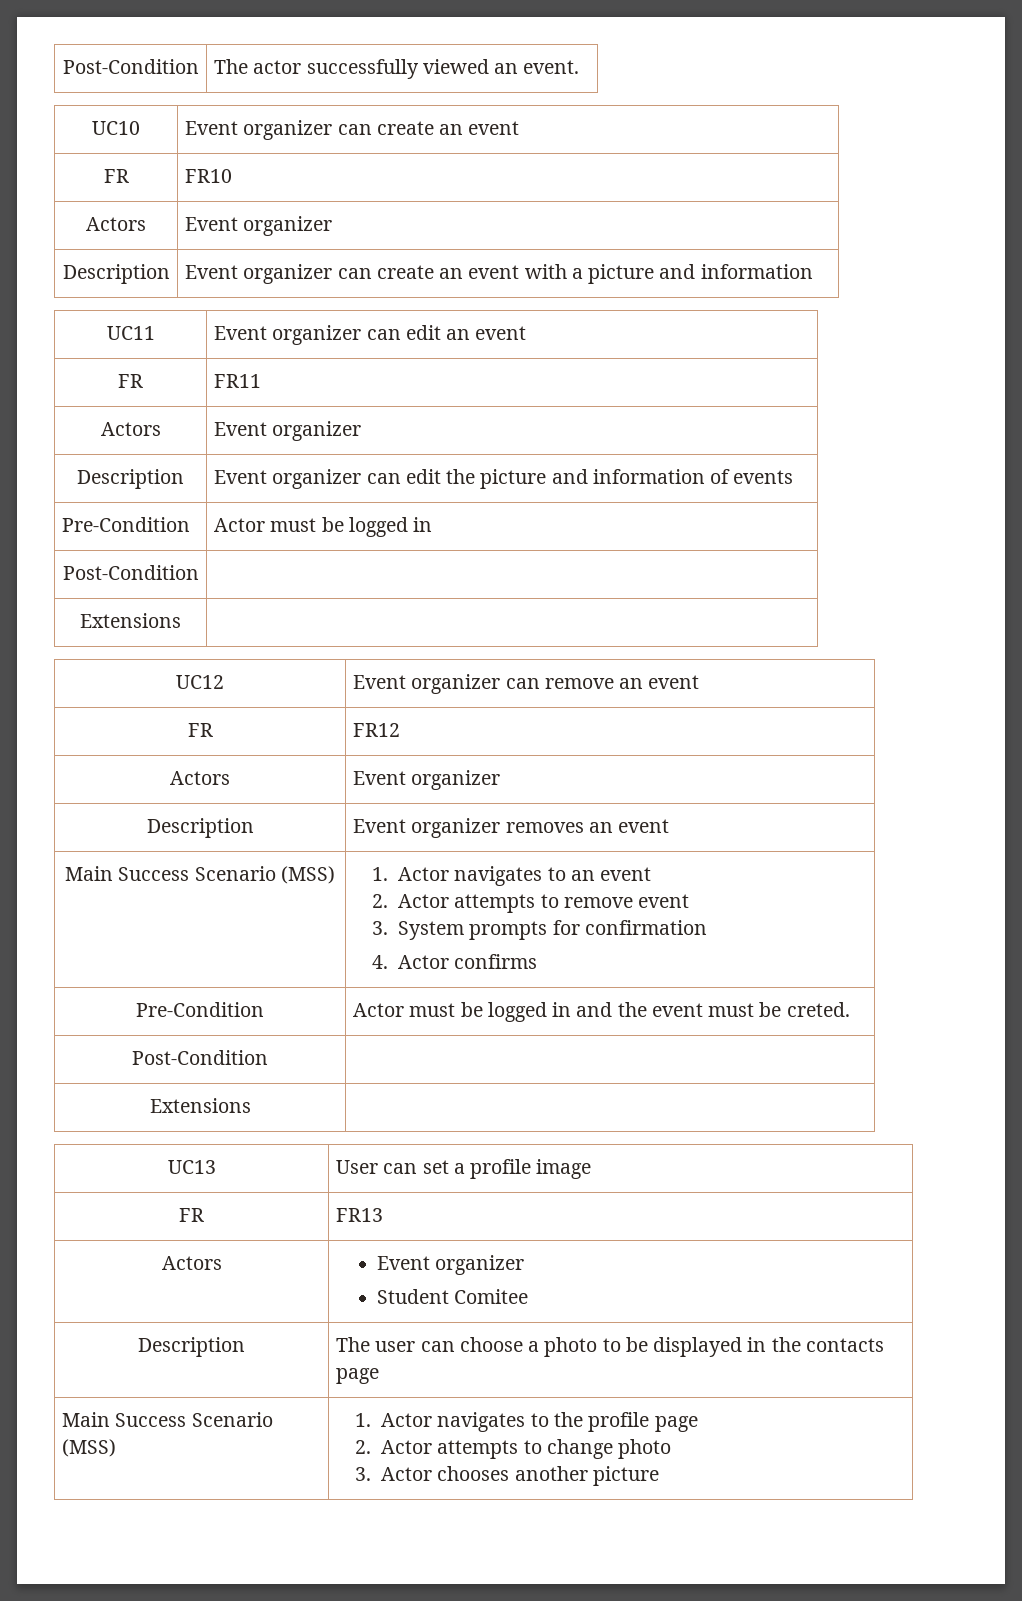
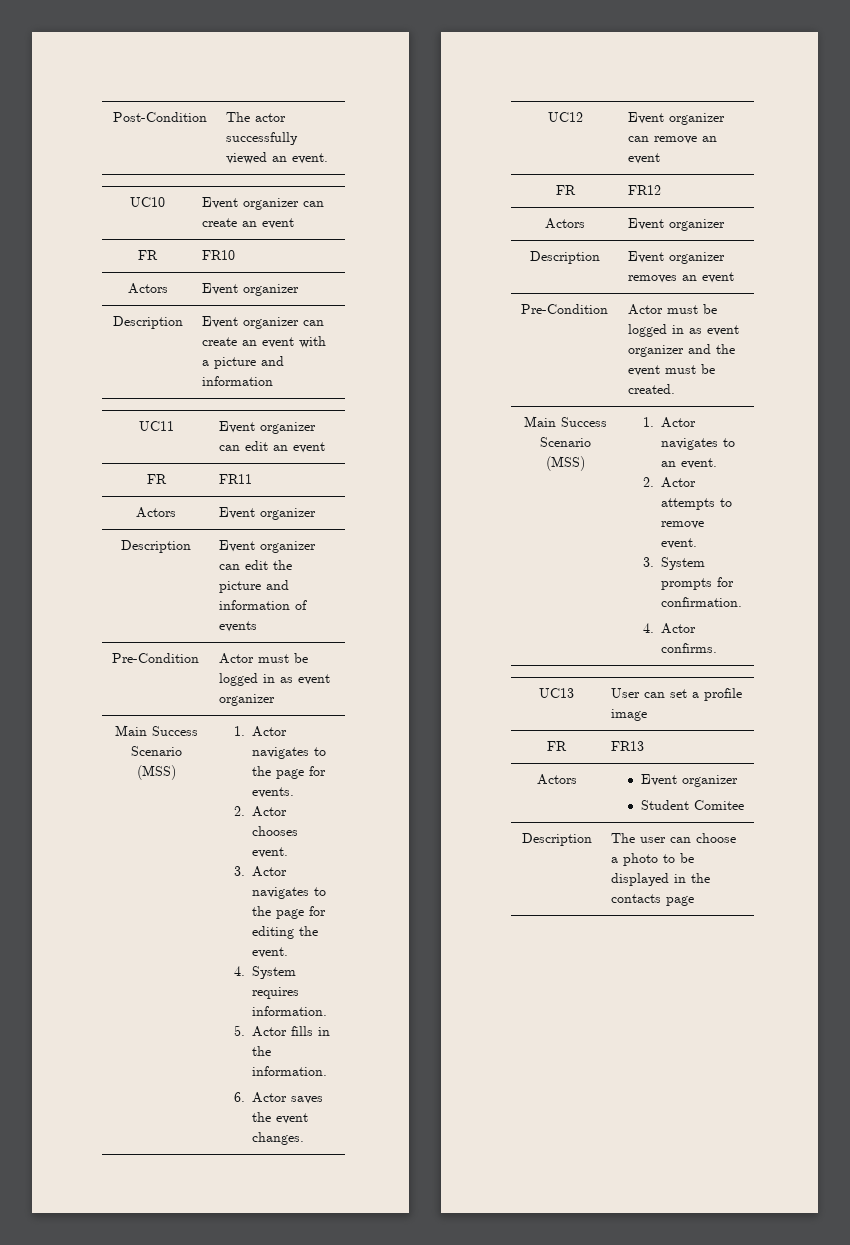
  Description | Event organizer can edit the picture and information of events
- Pre-Condition | Actor must be logged in
- Post-Condition |
- Extensions |
+ Pre-Condition | Actor must be logged in as event organizer
+ Main Success Scenario (MSS) | 1. Actor navigates to the page for events.
+ 2. Actor chooses event.
+ 3. Actor navigates to the page for editing the event.
+ 4. System requires information.
+ 5. Actor fills in the information.
+ 6. Actor saves the event changes.
+ Pre-Condition | Actor must be logged in as event organizer and the event must be created.
- Main Success Scenario (MSS) | 1. Actor navigates to an event
- 2. Actor attempts to remove event
- 3. System prompts for confirmation
- 4. Actor confirms
- Pre-Condition | Actor must be logged in and the event must be creted.
- Post-Condition |
- Extensions |
+ Main Success Scenario (MSS) | 1. Actor navigates to an event.
+ 2. Actor attempts to remove event.
+ 3. System prompts for confirmation.
+ 4. Actor confirms.
- Main Success Scenario (MSS) | 1. Actor navigates to the profile page
- 2. Actor attempts to change photo
- 3. Actor chooses another picture

